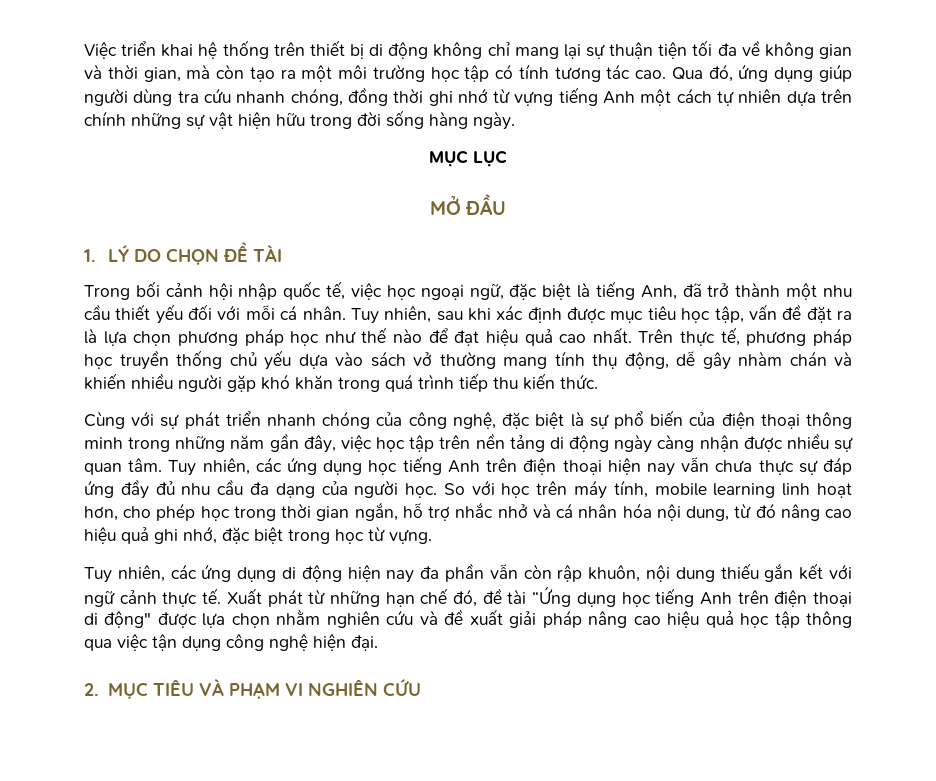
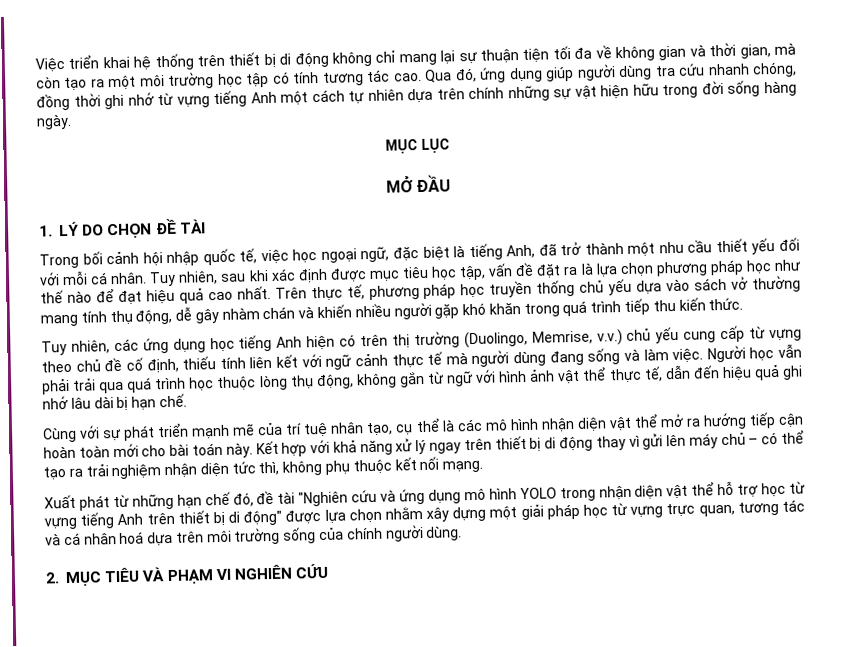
- Cùng với sự phát triển nhanh chóng của công nghệ, đặc biệt là sự phổ biến của điện thoại thông minh trong những năm gần đây, việc học tập trên nền tảng di động ngày càng nhận được nhiều sự quan tâm. Tuy nhiên, các ứng dụng học tiếng Anh trên điện thoại hiện nay vẫn chưa thực sự đáp ứng đầy đủ nhu cầu đa dạng của người học. So với học trên máy tính, mobile learning linh hoạt hơn, cho phép học trong thời gian ngắn, hỗ trợ nhắc nhở và cá nhân hóa nội dung, từ đó nâng cao hiệu quả ghi nhớ, đặc biệt trong học từ vựng.
- Tuy nhiên, các ứng dụng di động hiện nay đa phần vẫn còn rập khuôn, nội dung thiếu gắn kết với ngữ cảnh thực tế. Xuất phát từ những hạn chế đó, đề tài “Ứng dụng học tiếng Anh trên điện thoại di động" được lựa chọn nhằm nghiên cứu và đề xuất giải pháp nâng cao hiệu quả học tập thông qua việc tận dụng công nghệ hiện đại.
+ Tuy nhiên, các ứng dụng học tiếng Anh hiện có trên thị trường (Duolingo, Memrise, v.v.) chủ yếu cung cấp từ vựng theo chủ đề cố định, thiếu tính liên kết với ngữ cảnh thực tế mà người dùng đang sống và làm việc. Người học vẫn phải trải qua quá trình học thuộc lòng thụ động, không gắn từ ngữ với hình ảnh vật thể thực tế, dẫn đến hiệu quả ghi nhớ lâu dài bị hạn chế.
+ Cùng với sự phát triển mạnh mẽ của trí tuệ nhân tạo, cụ thể là các mô hình nhận diện vật thể mở ra hướng tiếp cận hoàn toàn mới cho bài toán này. Kết hợp với khả năng xử lý ngay trên thiết bị di động thay vì gửi lên máy chủ – có thể tạo ra trải nghiệm nhận diện tức thì, không phụ thuộc kết nối mạng.
+ Xuất phát từ những hạn chế đó, đề tài "Nghiên cứu và ứng dụng mô hình YOLO trong nhận diện vật thể hỗ trợ học từ vựng tiếng Anh trên thiết bị di động" được lựa chọn nhằm xây dựng một giải pháp học từ vựng trực quan, tương tác và cá nhân hoá dựa trên môi trường sống của chính người dùng.

